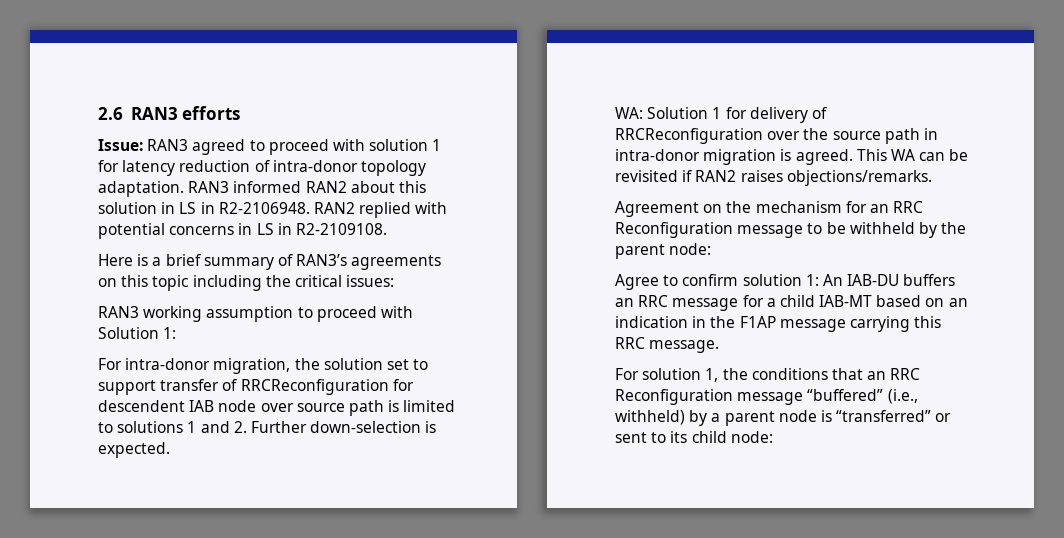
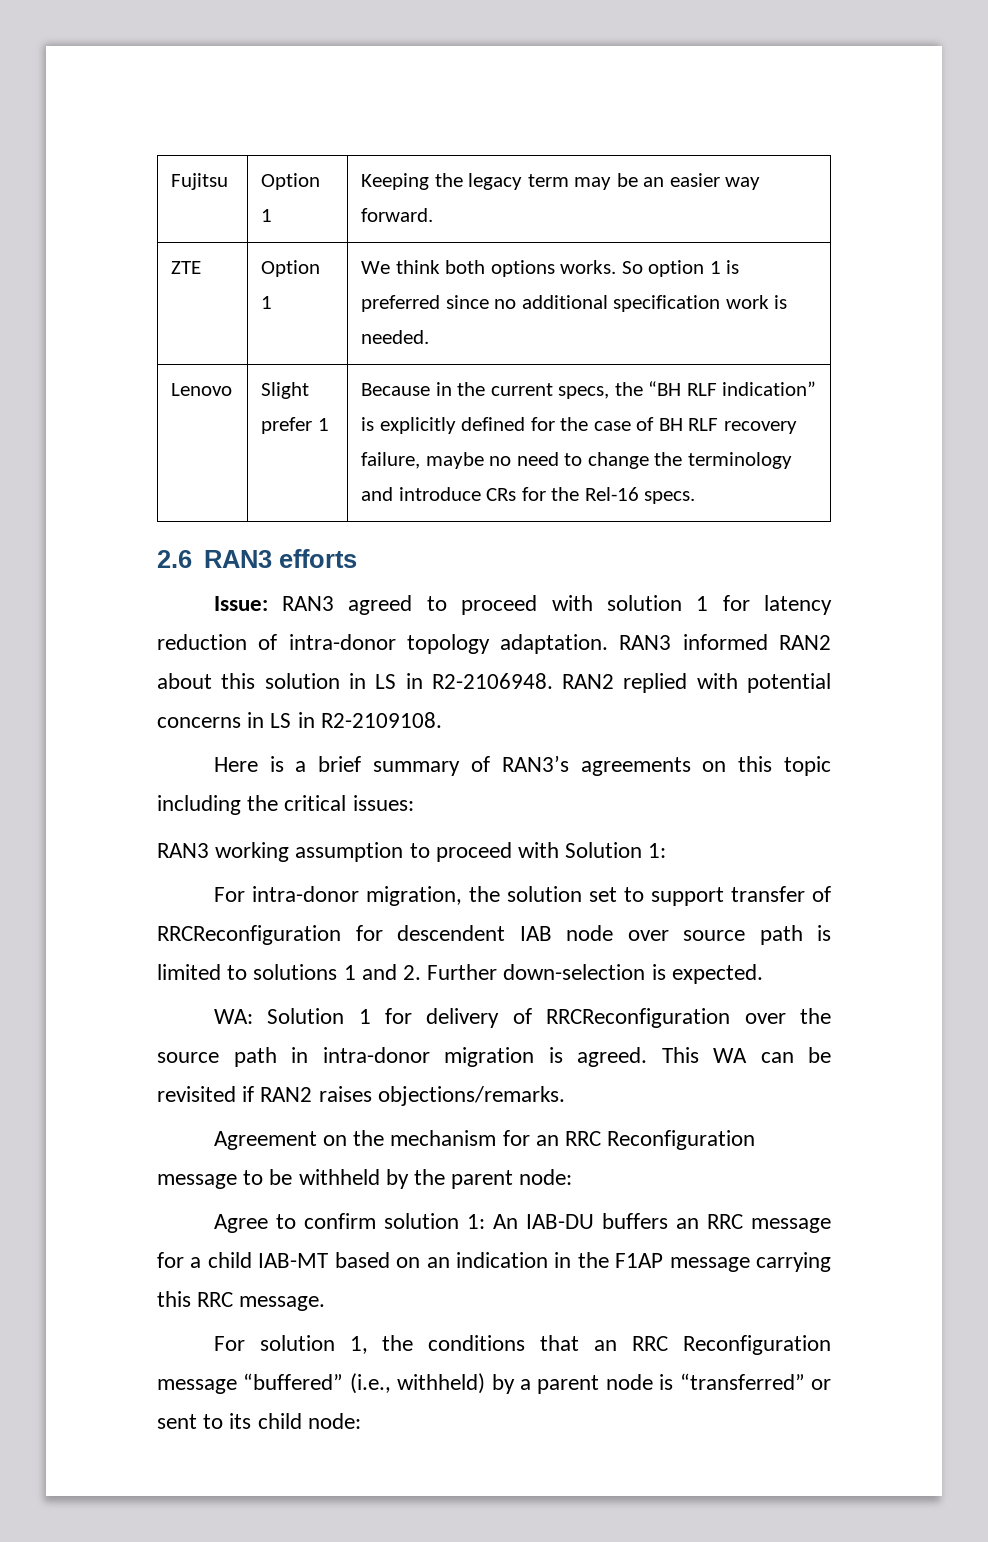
+ Fujitsu | Option 1 | Keeping the legacy term may be an easier way forward.
+ ZTE | Option 1 | We think both options works. So option 1 is preferred since no additional specification work is needed.
+ Lenovo | Slight prefer 1 | Because in the current specs, the “BH RLF indication” is explicitly defined for the case of BH RLF recovery failure, maybe no need to change the terminology and introduce CRs for the Rel-16 specs.

